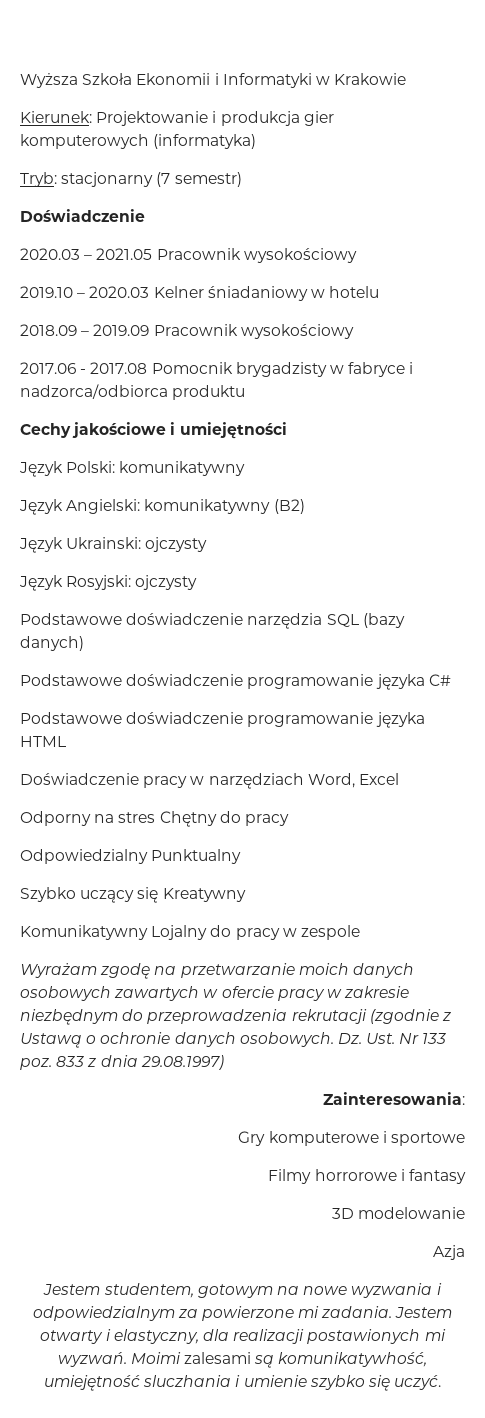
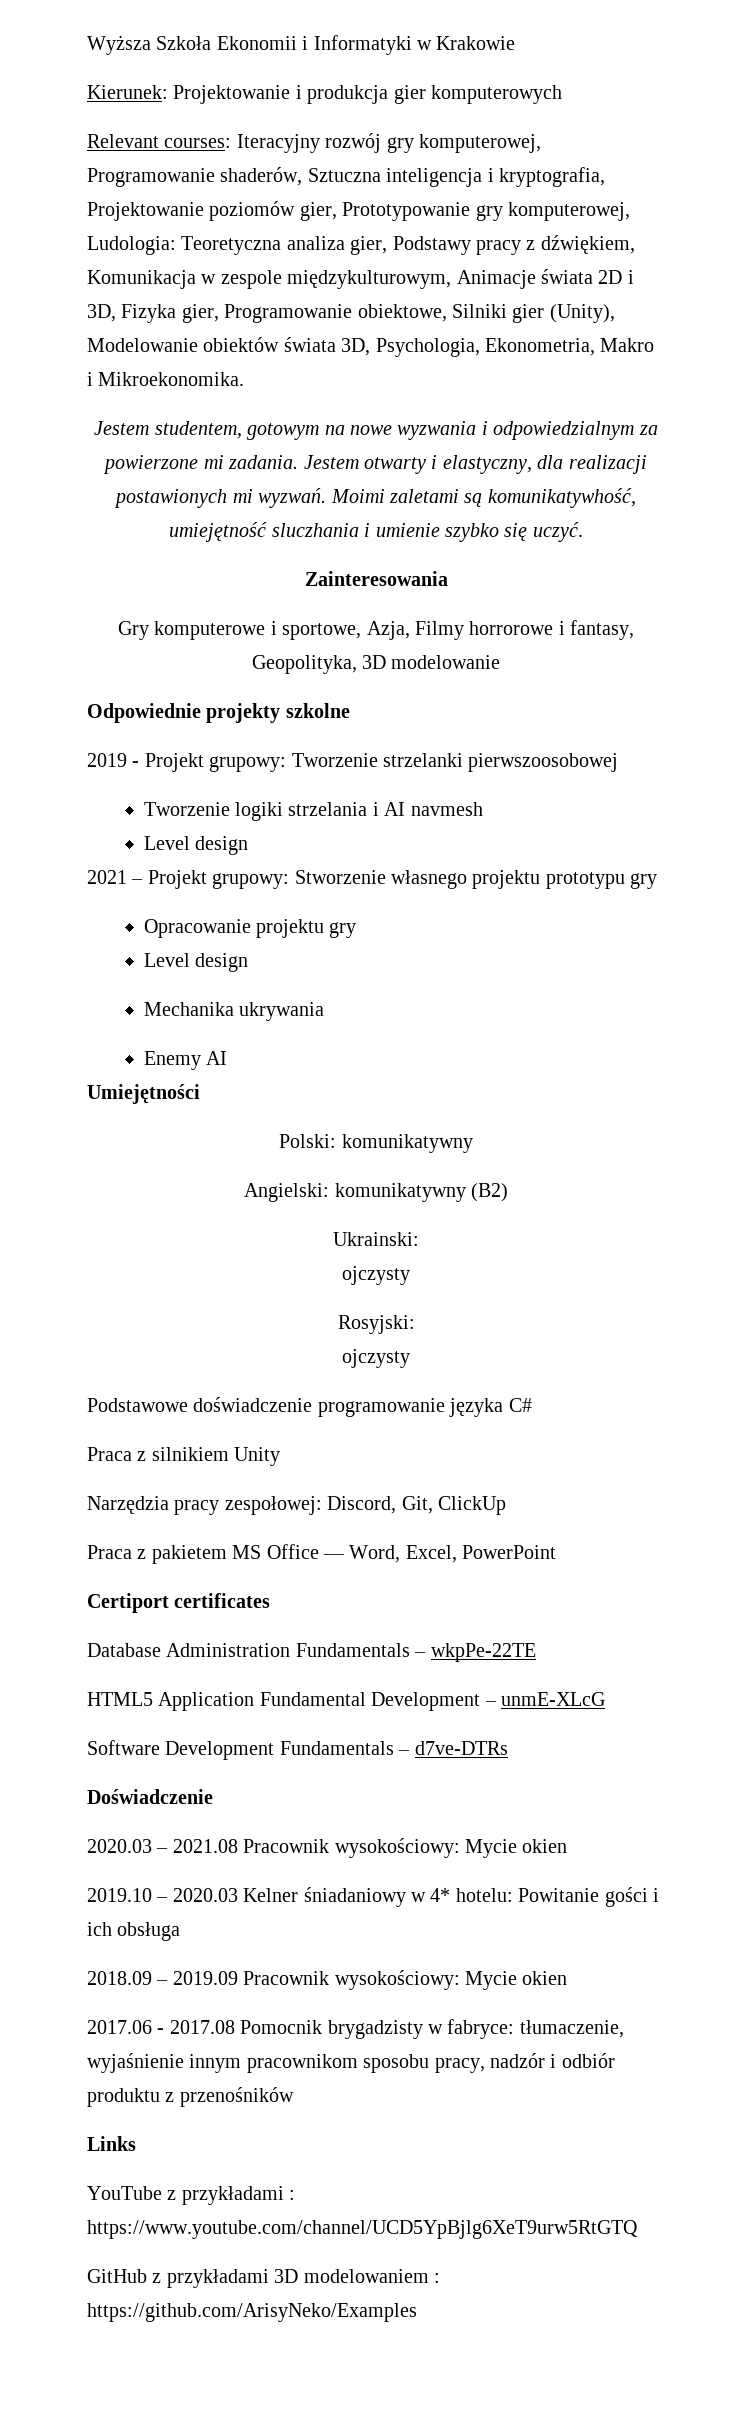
- Kierunek: Projektowanie i produkcja gier komputerowych (informatyka)
- Tryb: stacjonarny (7 semestr)
- Doświadczenie
- 2020.03 – 2021.05 Pracownik wysokościowy
- 2019.10 – 2020.03 Kelner śniadaniowy w hotelu
- 2018.09 – 2019.09 Pracownik wysokościowy
- 2017.06 - 2017.08 Pomocnik brygadzisty w fabryce i nadzorca/odbiorca produktu
- Cechy jakościowe i umiejętności
- Język Polski: komunikatywny
- Język Angielski: komunikatywny (B2)
- Język Ukrainski: ojczysty
- Język Rosyjski: ojczysty
- Podstawowe doświadczenie narzędzia SQL (bazy danych)
- Podstawowe doświadczenie programowanie języka C#
- Podstawowe doświadczenie programowanie języka HTML
- Doświadczenie pracy w narzędziach Word, Excel
- Odporny na stres Chętny do pracy
- Odpowiedzialny Punktualny
- Szybko uczący się Kreatywny
- Komunikatywny Lojalny do pracy w zespole
- Wyrażam zgodę na przetwarzanie moich danych osobowych zawartych w ofercie pracy w zakresie niezbędnym do przeprowadzenia rekrutacji (zgodnie z Ustawą o ochronie danych osobowych. Dz. Ust. Nr 133 poz. 833 z dnia 29.08.1997)
- Zainteresowania:
- Gry komputerowe i sportowe
- Filmy horrorowe i fantasy
- 3D modelowanie
- Azja
+ Kierunek: Projektowanie i produkcja gier komputerowych
+ Relevant courses: Iteracyjny rozwój gry komputerowej, Programowanie shaderów, Sztuczna inteligencja i kryptografia, Projektowanie poziomów gier, Prototypowanie gry komputerowej, Ludologia: Teoretyczna analiza gier, Podstawy pracy z dźwiękiem, Komunikacja w zespole międzykulturowym, Animacje świata 2D i 3D, Fizyka gier, Programowanie obiektowe, Silniki gier (Unity), Modelowanie obiektów świata 3D, Psychologia, Ekonometria, Makro i Mikroekonomika.
- Moimi zalesami są komunikatywhość, umiejętność sluczhania i umienie szybko się uczyć.
+ Moimi zaletami są komunikatywhość, umiejętność sluczhania i umienie szybko się uczyć.
+ Zainteresowania
+ Gry komputerowe i sportowe, Azja, Filmy horrorowe i fantasy, Geopolityka, 3D modelowanie
+ Odpowiednie projekty szkolne
+ 2019 - Projekt grupowy: Tworzenie strzelanki pierwszoosobowej
+ Tworzenie logiki strzelania i AI navmesh
+ Level design
+ 2021 – Projekt grupowy: Stworzenie własnego projektu prototypu gry
+ Opracowanie projektu gry
+ Level design
+ Mechanika ukrywania
+ Enemy AI
+ Umiejętności
+ Polski: komunikatywny
+ Angielski: komunikatywny (B2)
+ Ukrainski:
+ ojczysty
+ Rosyjski:
+ ojczysty
+ Podstawowe doświadczenie programowanie języka C#
+ Praca z silnikiem Unity
+ Narzędzia pracy zespołowej: Discord, Git, ClickUp
+ Praca z pakietem MS Office — Word, Excel, PowerPoint
+ Certiport certificates
+ Database Administration Fundamentals – wkpPe-22TE
+ HTML5 Application Fundamental Development – unmE-XLcG
+ Software Development Fundamentals – d7ve-DTRs
+ Doświadczenie
+ 2020.03 – 2021.08 Pracownik wysokościowy: Mycie okien
+ 2019.10 – 2020.03 Kelner śniadaniowy w 4* hotelu: Powitanie gości i ich obsługa
+ 2018.09 – 2019.09 Pracownik wysokościowy: Mycie okien
+ 2017.06 - 2017.08 Pomocnik brygadzisty w fabryce: tłumaczenie, wyjaśnienie innym pracownikom sposobu pracy, nadzór i odbiór produktu z przenośników
+ Links
+ YouTube z przykładami : https://www.youtube.com/channel/UCD5YpBjlg6XeT9urw5RtGTQ
+ GitHub z przykładami 3D modelowaniem : https://github.com/ArisyNeko/Examples

